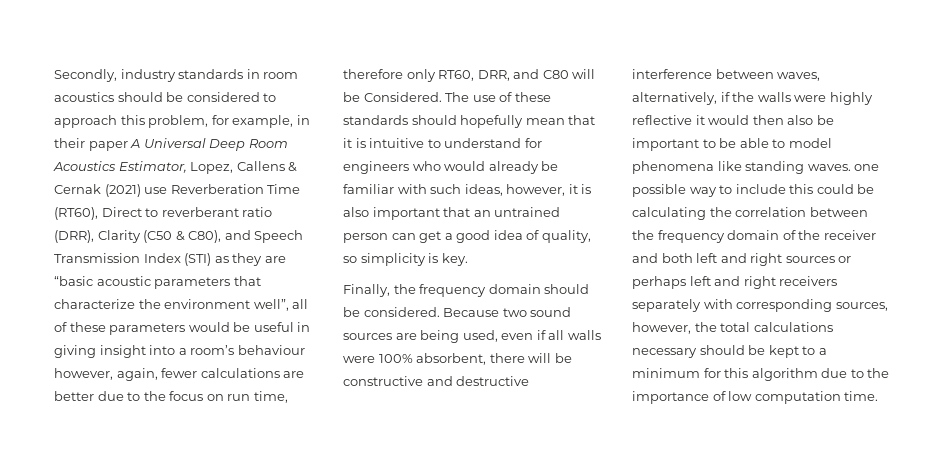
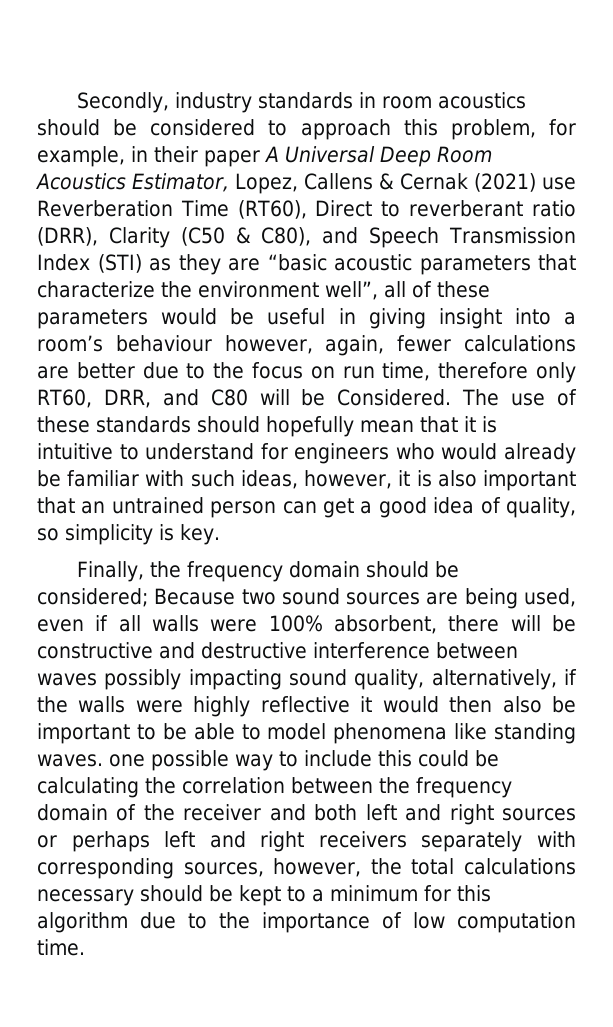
- Finally, the frequency domain should be considered.
+ Finally, the frequency domain should be considered;
- Because two sound sources are being used, even if all walls were 100% absorbent, there will be constructive and destructive interference between waves, alternatively, if the walls were highly reflective it would then also be important to be able to model phenomena like standing waves. one possible way to include this could be calculating the correlation between the frequency domain of the receiver and both left and right sources or perhaps left and right receivers separately with corresponding sources, however, the total calculations necessary should be kept to a minimum for this algorithm due to the importance of low computation time.
+ Because two sound sources are being used, even if all walls were 100% absorbent, there will be constructive and destructive interference between waves possibly impacting sound quality, alternatively, if the walls were highly reflective it would then also be important to be able to model phenomena like standing waves. one possible way to include this could be calculating the correlation between the frequency domain of the receiver and both left and right sources or perhaps left and right receivers separately with corresponding sources, however, the total calculations necessary should be kept to a minimum for this algorithm due to the importance of low computation time.

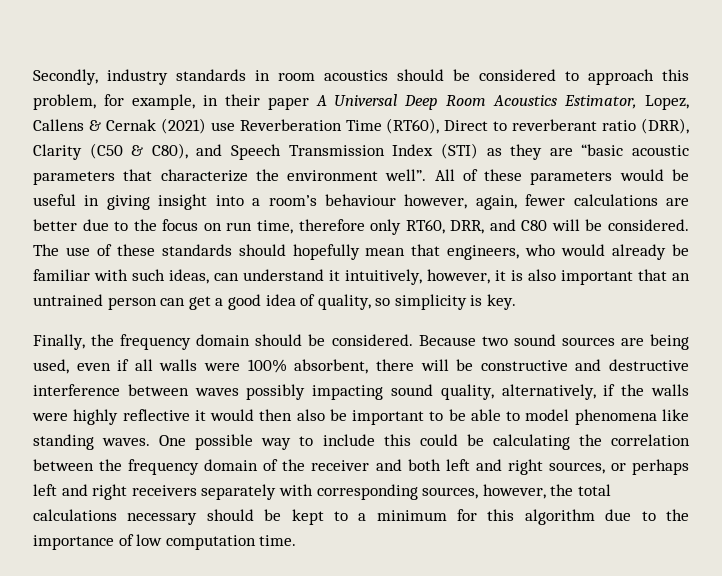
- Secondly, industry standards in room acoustics should be considered to approach this problem, for example, in their paper A Universal Deep Room Acoustics Estimator, Lopez, Callens & Cernak (2021) use Reverberation Time (RT60), Direct to reverberant ratio (DRR), Clarity (C50 & C80), and Speech Transmission Index (STI) as they are “basic acoustic parameters that characterize the environment well”, all of these parameters would be useful in giving insight into a room’s behaviour however, again, fewer calculations are better due to the focus on run time, therefore only RT60, DRR, and C80 will be Considered.
+ Secondly, industry standards in room acoustics should be considered to approach this problem, for example, in their paper A Universal Deep Room Acoustics Estimator, Lopez, Callens & Cernak (2021) use Reverberation Time (RT60), Direct to reverberant ratio (DRR), Clarity (C50 & C80), and Speech Transmission Index (STI) as they are “basic acoustic parameters that characterize the environment well”. All of these parameters would be useful in giving insight into a room’s behaviour however, again, fewer calculations are better due to the focus on run time, therefore only RT60, DRR, and C80 will be considered.
- The use of these standards should hopefully mean that it is intuitive to understand for engineers who would already be familiar with such ideas, however, it is also important that an untrained person can get a good idea of quality, so simplicity is key.
+ The use of these standards should hopefully mean that engineers, who would already be familiar with such ideas, can understand it intuitively, however, it is also important that an untrained person can get a good idea of quality, so simplicity is key.
- Finally, the frequency domain should be considered;
+ Finally, the frequency domain should be considered.
- Because two sound sources are being used, even if all walls were 100% absorbent, there will be constructive and destructive interference between waves possibly impacting sound quality, alternatively, if the walls were highly reflective it would then also be important to be able to model phenomena like standing waves. one possible way to include this could be calculating the correlation between the frequency domain of the receiver and both left and right sources or perhaps left and right receivers separately with corresponding sources, however, the total calculations necessary should be kept to a minimum for this algorithm due to the importance of low computation time.
+ Because two sound sources are being used, even if all walls were 100% absorbent, there will be constructive and destructive interference between waves possibly impacting sound quality, alternatively, if the walls were highly reflective it would then also be important to be able to model phenomena like standing waves. One possible way to include this could be calculating the correlation between the frequency domain of the receiver and both left and right sources, or perhaps left and right receivers separately with corresponding sources, however, the total calculations necessary should be kept to a minimum for this algorithm due to the importance of low computation time.

